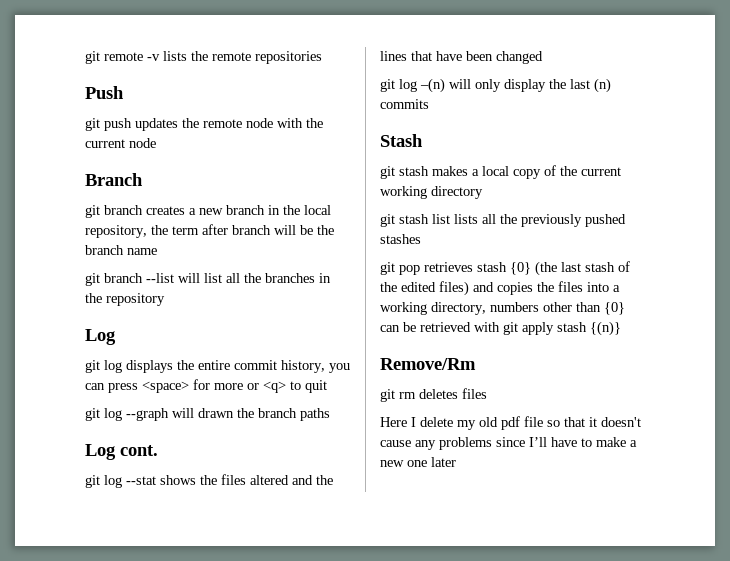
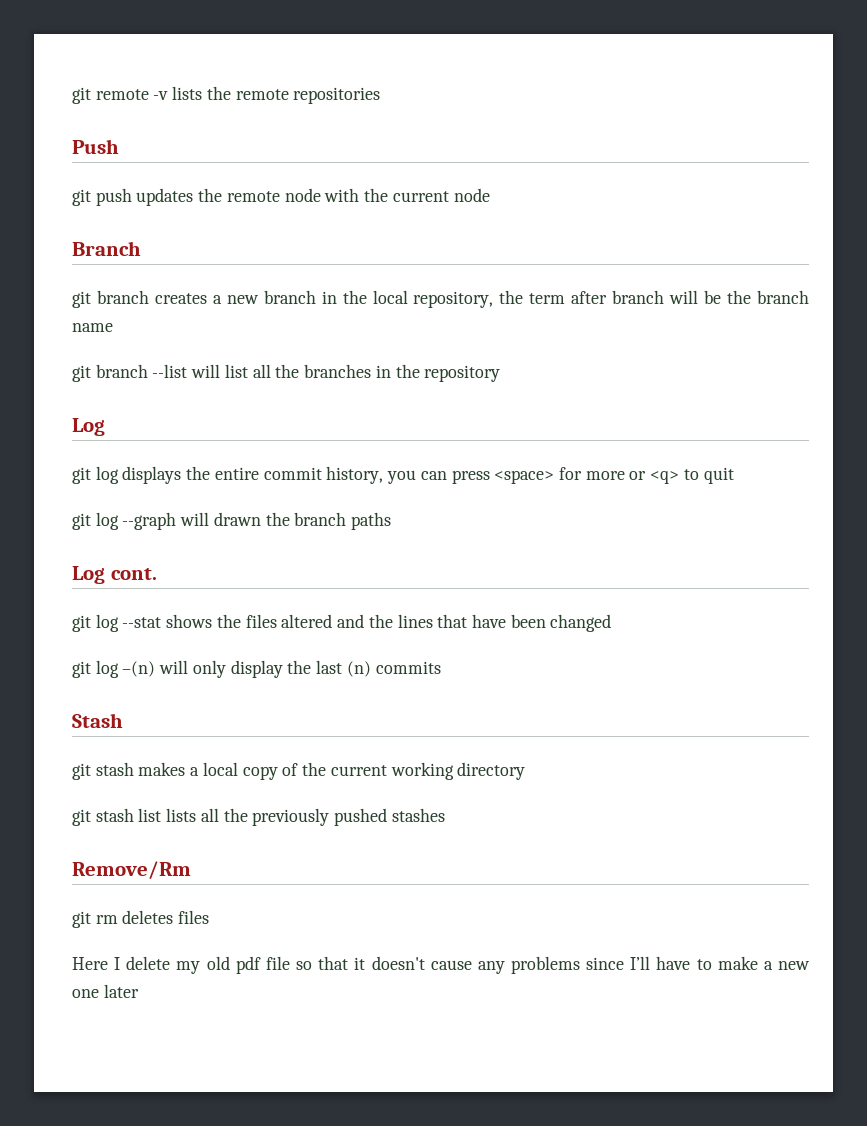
- git pop retrieves stash {0} (the last stash of the edited files) and copies the files into a working directory, numbers other than {0} can be retrieved with git apply stash {(n)}

